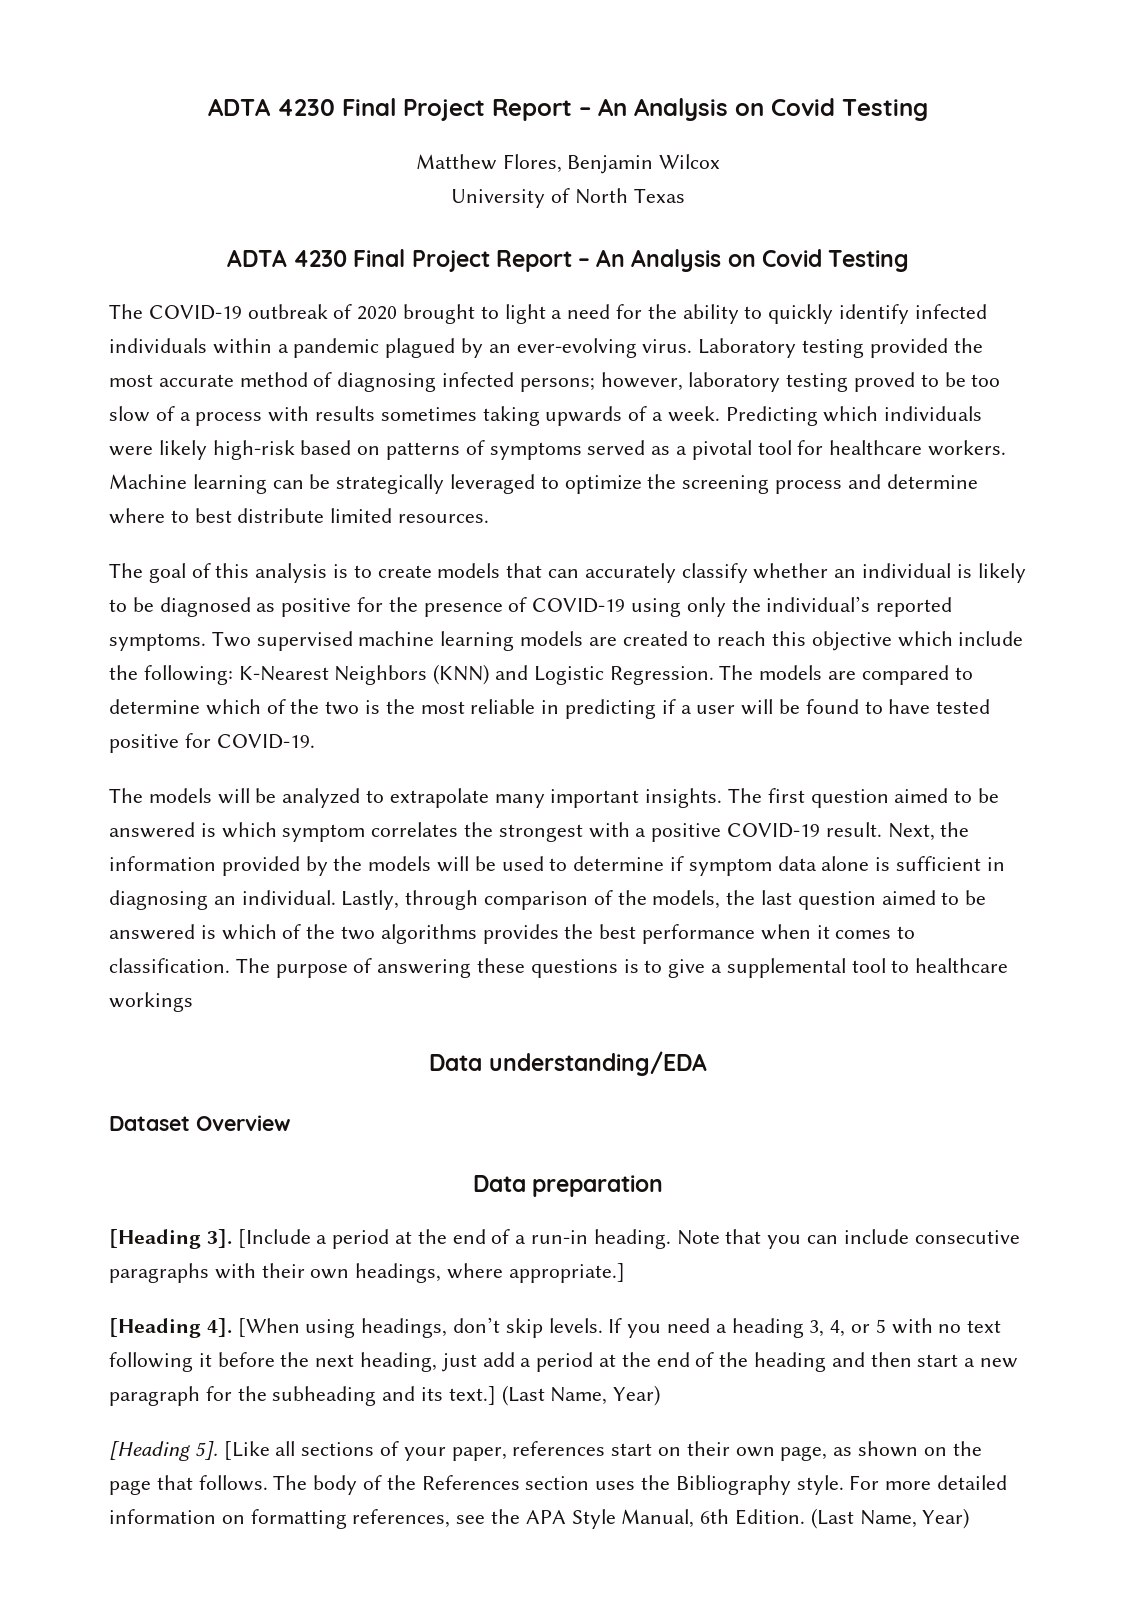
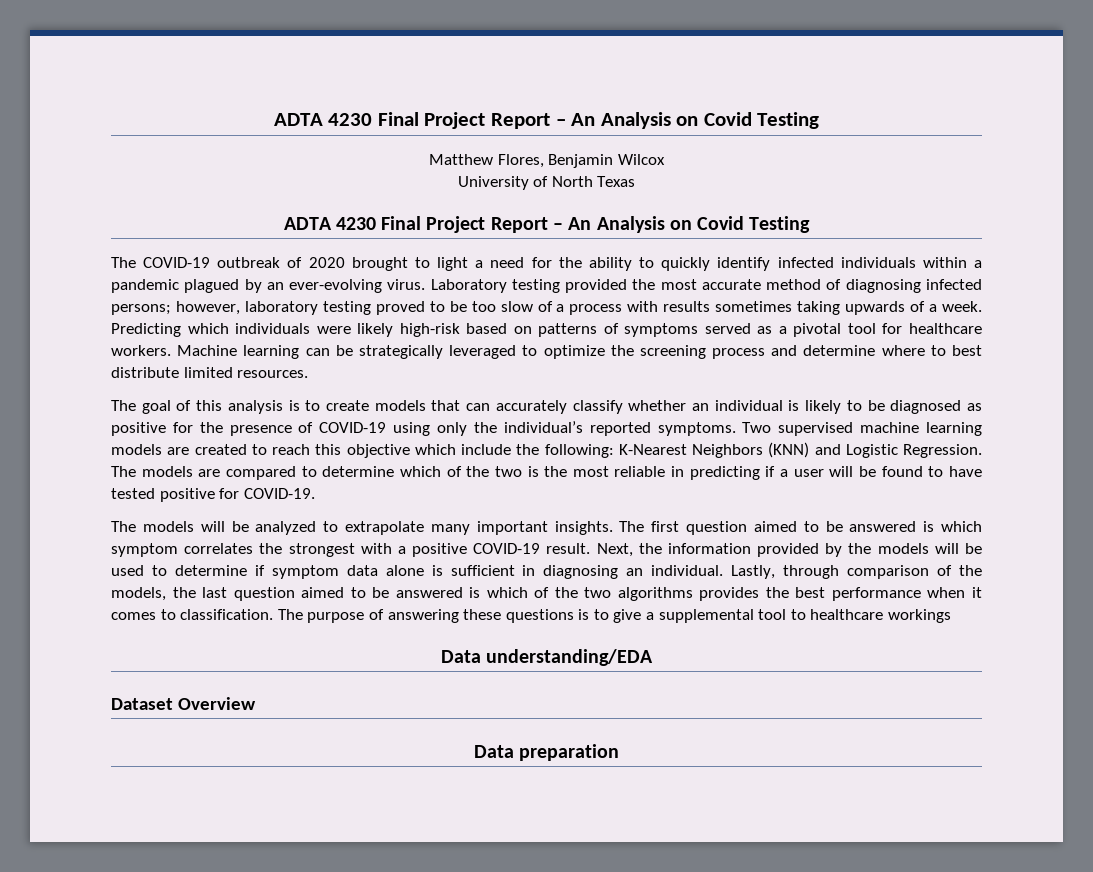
- [Heading 3]. [Include a period at the end of a run-in heading. Note that you can include consecutive paragraphs with their own headings, where appropriate.]
- [Heading 4]. [When using headings, don’t skip levels. If you need a heading 3, 4, or 5 with no text following it before the next heading, just add a period at the end of the heading and then start a new paragraph for the subheading and its text.] (Last Name, Year)
- [Heading 5]. [Like all sections of your paper, references start on their own page, as shown on the page that follows. The body of the References section uses the Bibliography style. For more detailed information on formatting references, see the APA Style Manual, 6th Edition. (Last Name, Year)

